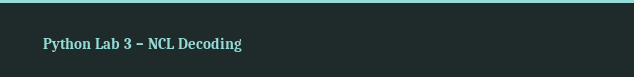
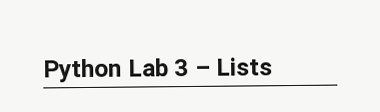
- Python Lab 3 – NCL Decoding
+ Python Lab 3 – Lists

